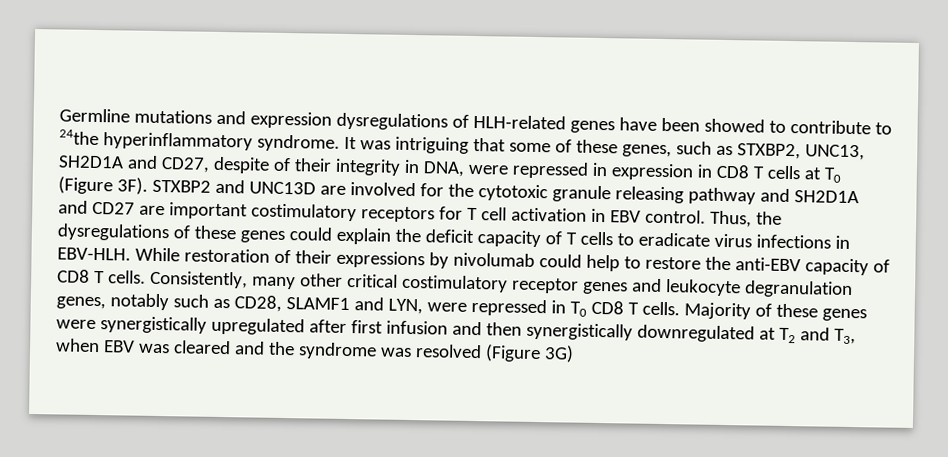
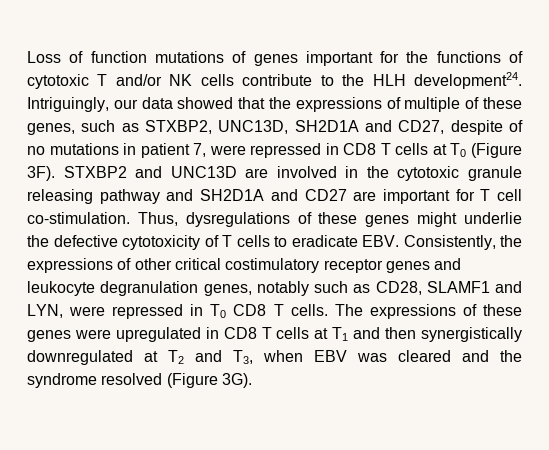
- Germline mutations and expression dysregulations of HLH-related genes have been showed to contribute to 24the hyperinflammatory syndrome. It was intriguing that some of these genes, such as STXBP2, UNC13, SH2D1A and CD27, despite of their integrity in DNA, were repressed in expression in CD8 T cells at T0 (Figure 3F).
+ Loss of function mutations of genes important for the functions of cytotoxic T and/or NK cells contribute to the HLH development24. Intriguingly, our data showed that the expressions of multiple of these genes, such as STXBP2, UNC13D, SH2D1A and CD27, despite of no mutations in patient 7, were repressed in CD8 T cells at T0 (Figure 3F).
- STXBP2 and UNC13D are involved for the cytotoxic granule releasing pathway and SH2D1A and CD27 are important costimulatory receptors for T cell activation in EBV control. Thus, the dysregulations of these genes could explain the deficit capacity of T cells to eradicate virus infections in EBV-HLH. While restoration of their expressions by nivolumab could help to restore the anti-EBV capacity of CD8 T cells. Consistently, many other critical costimulatory receptor genes and leukocyte degranulation genes, notably such as CD28, SLAMF1 and LYN, were repressed in T0 CD8 T cells.
+ STXBP2 and UNC13D are involved in the cytotoxic granule releasing pathway and SH2D1A and CD27 are important for T cell co-stimulation. Thus, dysregulations of these genes might underlie the defective cytotoxicity of T cells to eradicate EBV. Consistently, the expressions of other critical costimulatory receptor genes and leukocyte degranulation genes, notably such as CD28, SLAMF1 and LYN, were repressed in T0 CD8 T cells.
- Majority of these genes were synergistically upregulated after first infusion and then synergistically downregulated at T2 and T3, when EBV was cleared and the syndrome was resolved (Figure 3G)
+ The expressions of these genes were upregulated in CD8 T cells at T1 and then synergistically downregulated at T2 and T3, when EBV was cleared and the syndrome resolved (Figure 3G).

